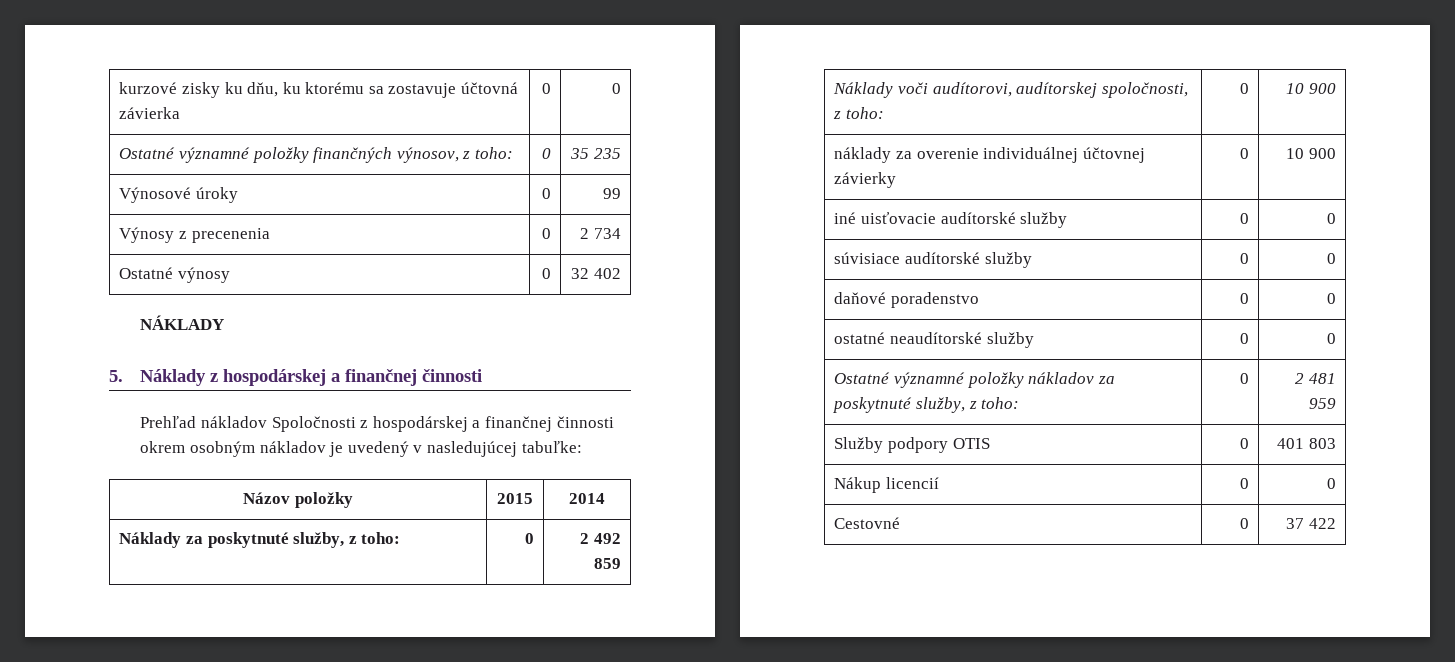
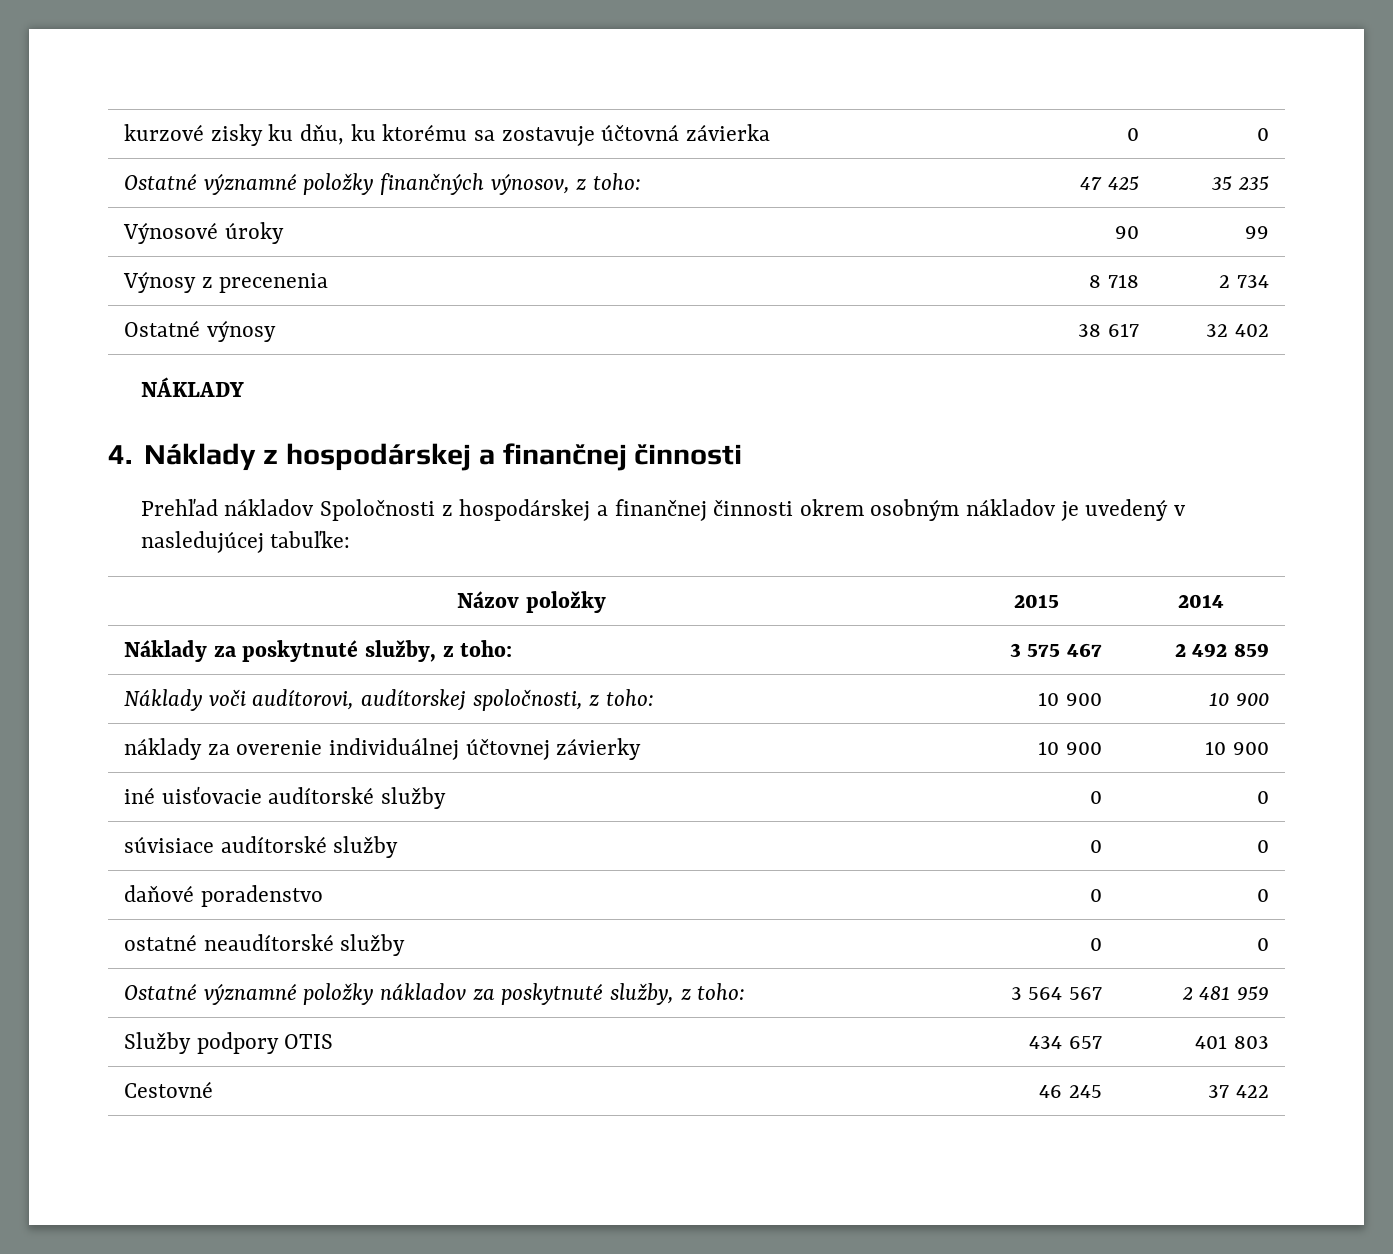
- Ostatné významné položky finančných výnosov, z toho: | 0 | 35 235
+ Ostatné významné položky finančných výnosov, z toho: | 47 425 | 35 235
- Výnosové úroky | 0 | 99
+ Výnosové úroky | 90 | 99
- Výnosy z precenenia | 0 | 2 734
+ Výnosy z precenenia | 8 718 | 2 734
- Ostatné výnosy | 0 | 32 402
+ Ostatné výnosy | 38 617 | 32 402
- 5. Náklady z hospodárskej a finančnej činnosti
+ 4. Náklady z hospodárskej a finančnej činnosti
- Náklady za poskytnuté služby, z toho: | 0 | 2 492 859
+ Náklady za poskytnuté služby, z toho: | 3 575 467 | 2 492 859
- Náklady voči audítorovi, audítorskej spoločnosti, z toho: | 0 | 10 900
+ Náklady voči audítorovi, audítorskej spoločnosti, z toho: | 10 900 | 10 900
- náklady za overenie individuálnej účtovnej závierky | 0 | 10 900
+ náklady za overenie individuálnej účtovnej závierky | 10 900 | 10 900
- Ostatné významné položky nákladov za poskytnuté služby, z toho: | 0 | 2 481 959
+ Ostatné významné položky nákladov za poskytnuté služby, z toho: | 3 564 567 | 2 481 959
- Služby podpory OTIS | 0 | 401 803
+ Služby podpory OTIS | 434 657 | 401 803
- Nákup licencií | 0 | 0
- Cestovné | 0 | 37 422
+ Cestovné | 46 245 | 37 422

